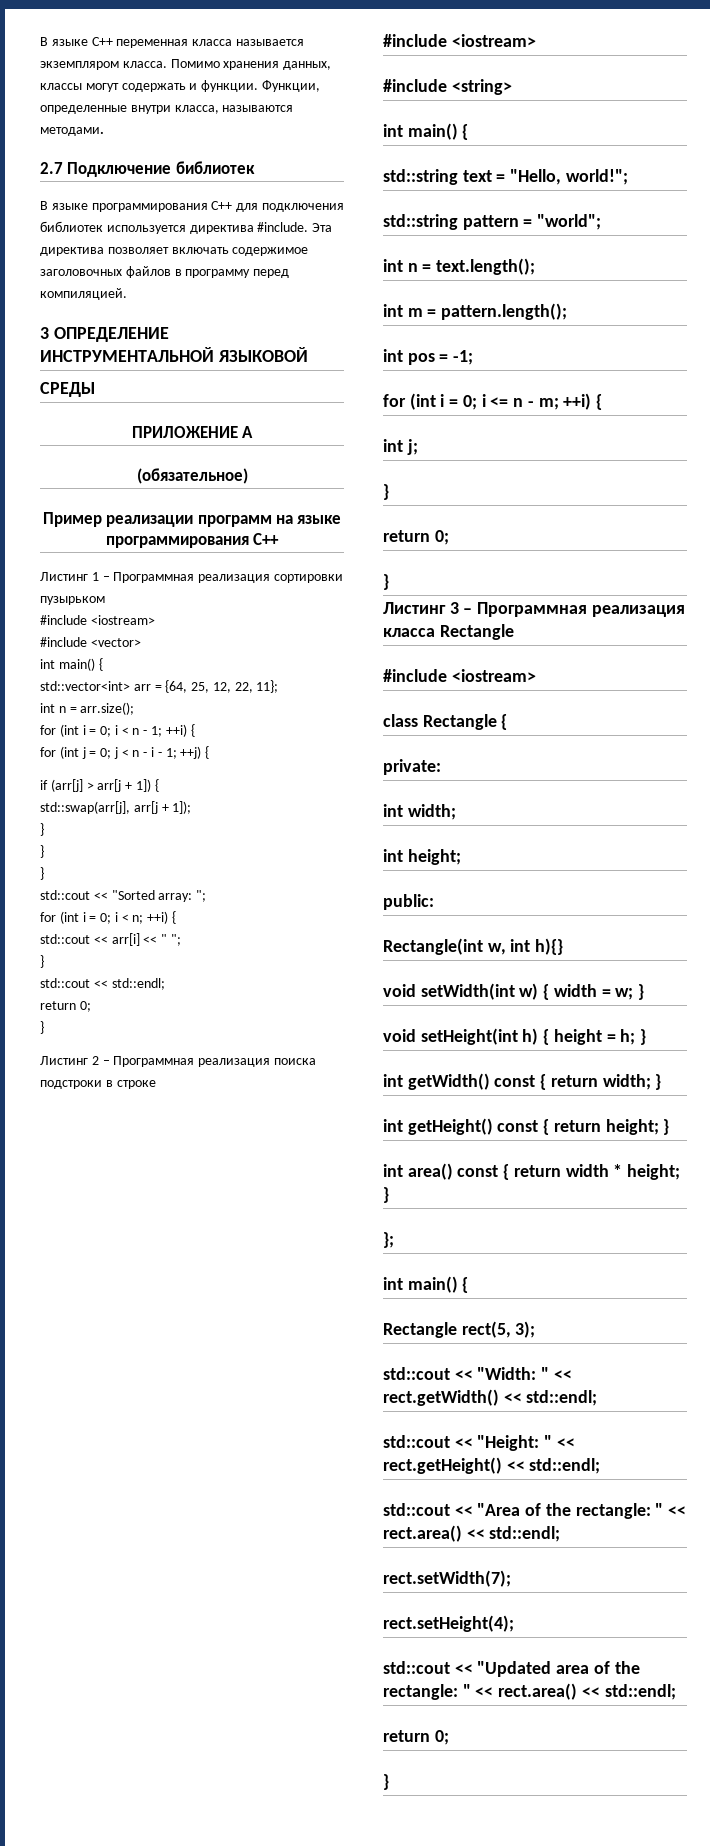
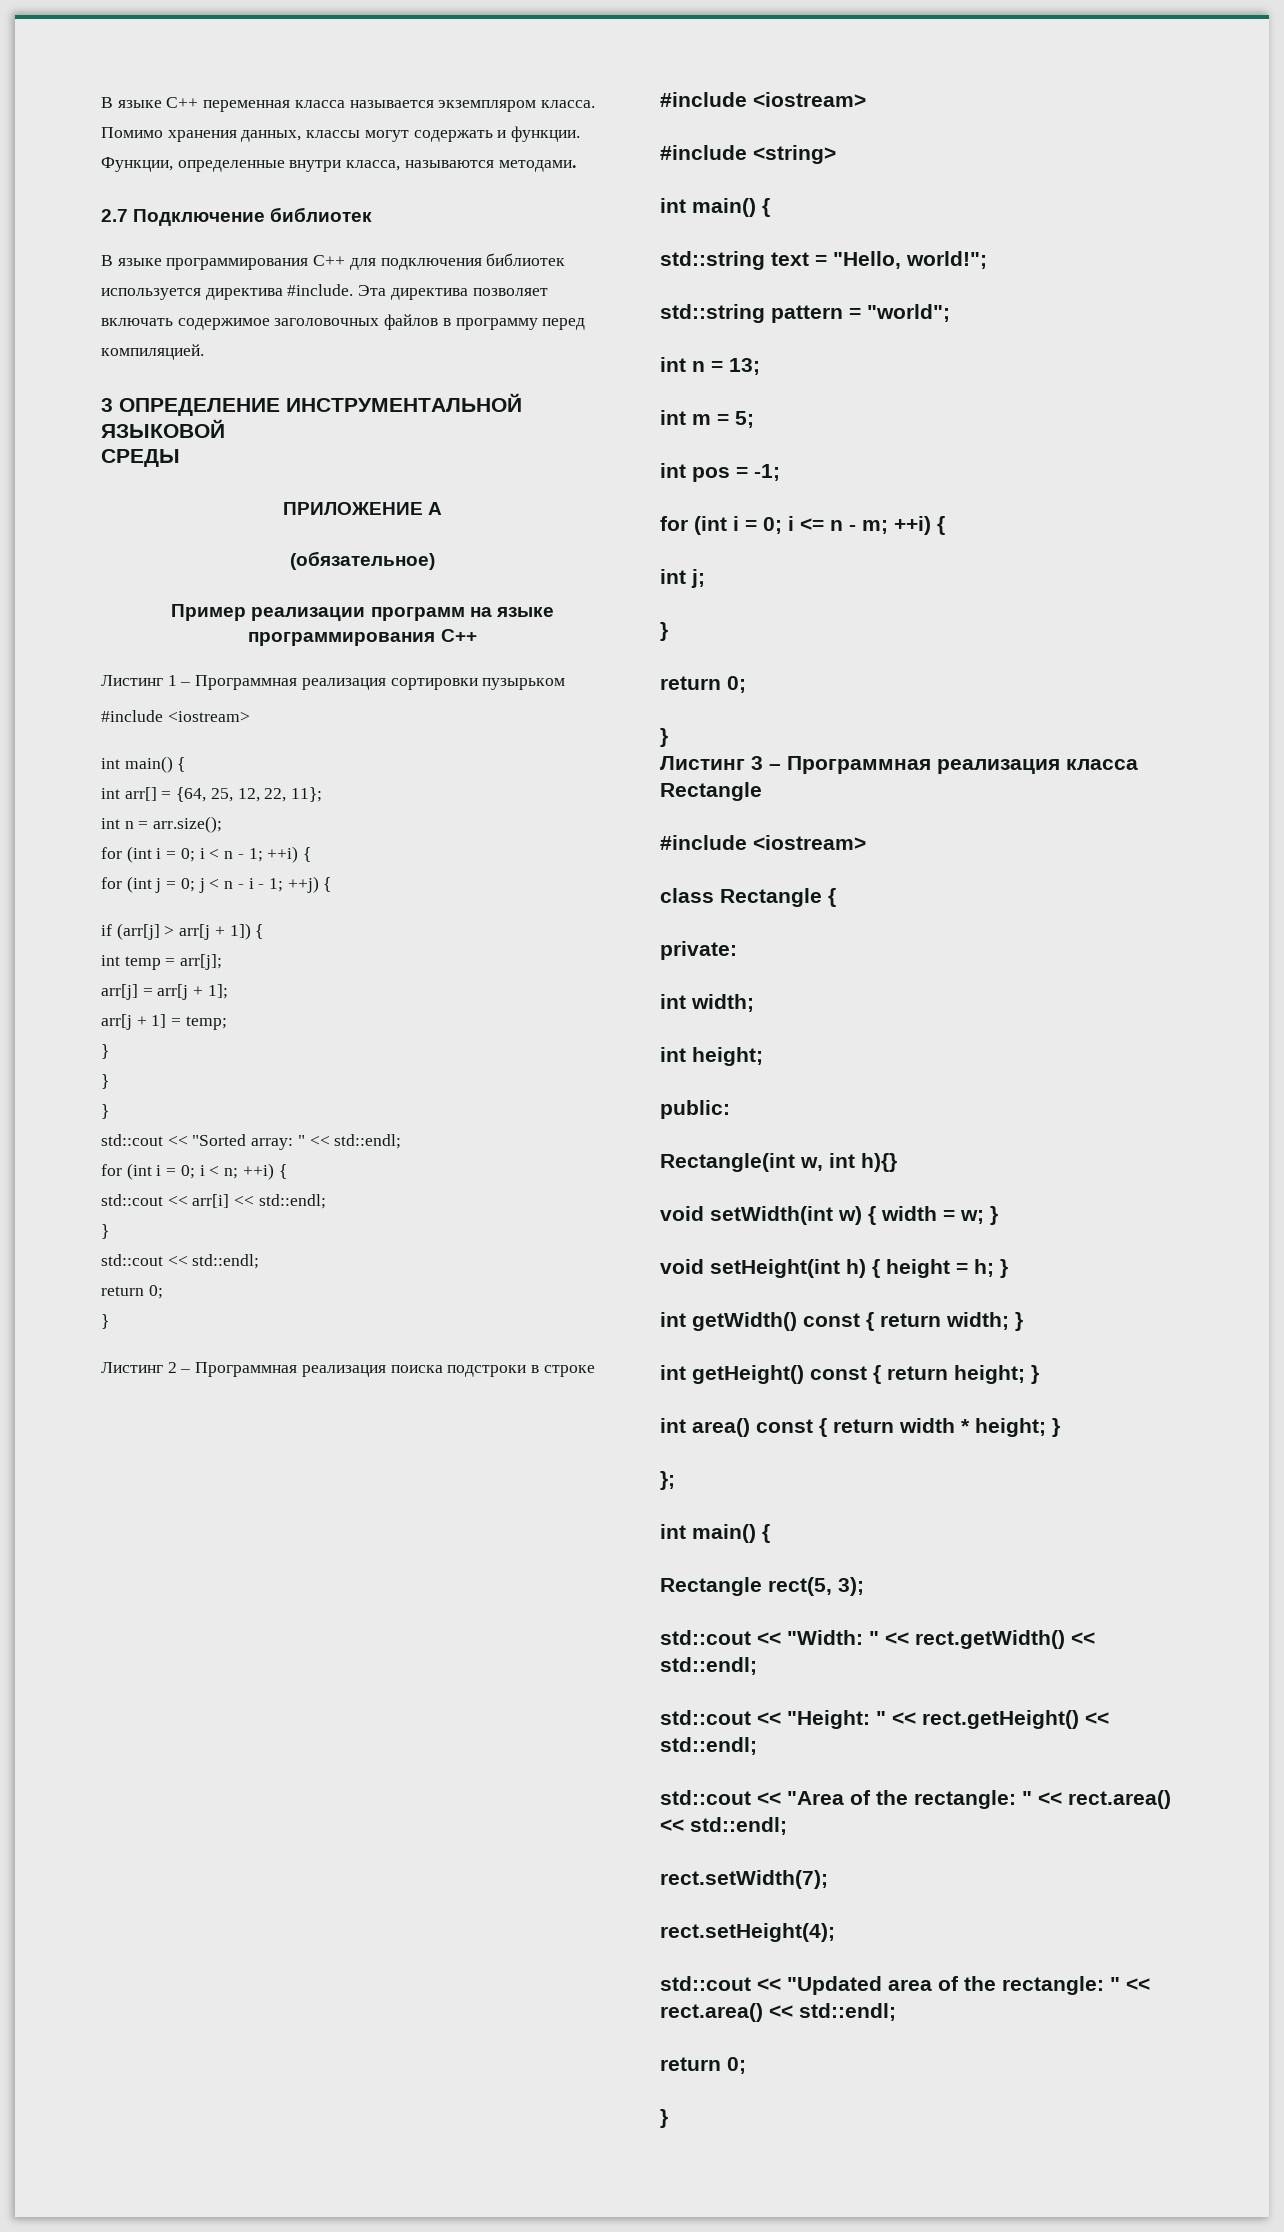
  Листинг 1 – Программная реализация сортировки пузырьком
  #include <iostream>
- #include <vector>
  int main() {
- std::vector<int> arr = {64, 25, 12, 22, 11};
+ int arr[] = {64, 25, 12, 22, 11};
- std::swap(arr[j], arr[j + 1]);
+ int temp = arr[j];
+ arr[j] = arr[j + 1];
+ arr[j + 1] = temp;
- std::cout << "Sorted array: ";
+ std::cout << "Sorted array: " << std::endl;
- std::cout << arr[i] << " ";
+ std::cout << arr[i] << std::endl;
- int n = text.length();
+ int n = 13;
- int m = pattern.length();
+ int m = 5;

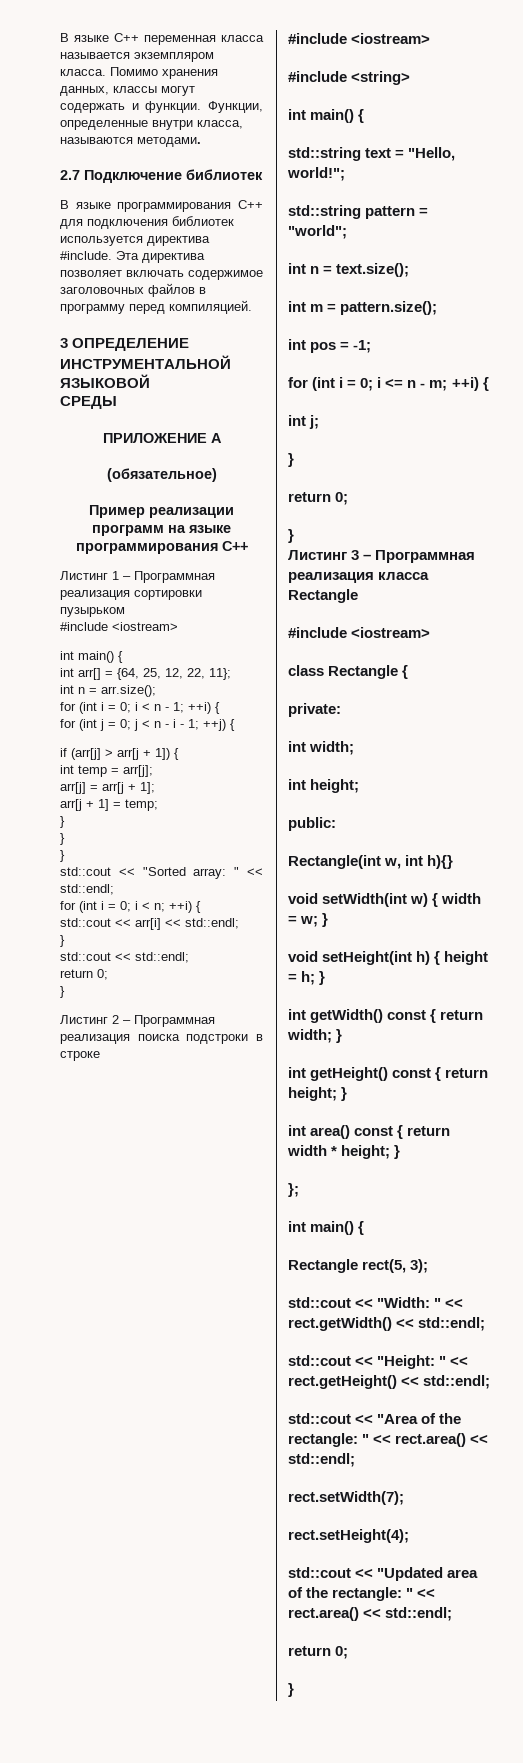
- int n = 13;
+ int n = text.size();
- int m = 5;
+ int m = pattern.size();

